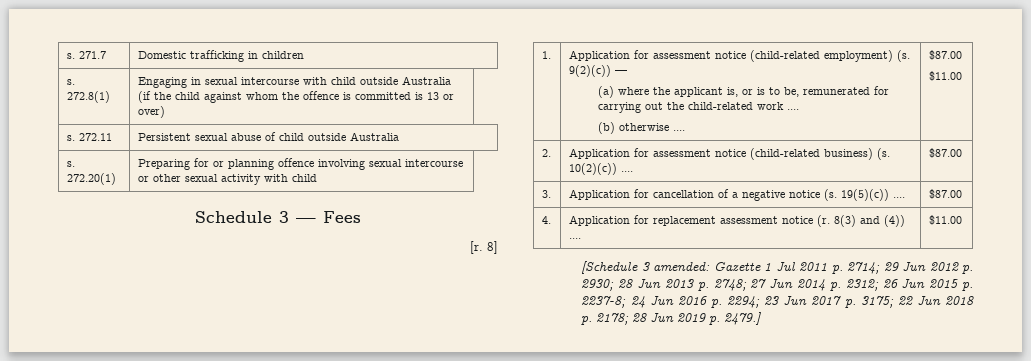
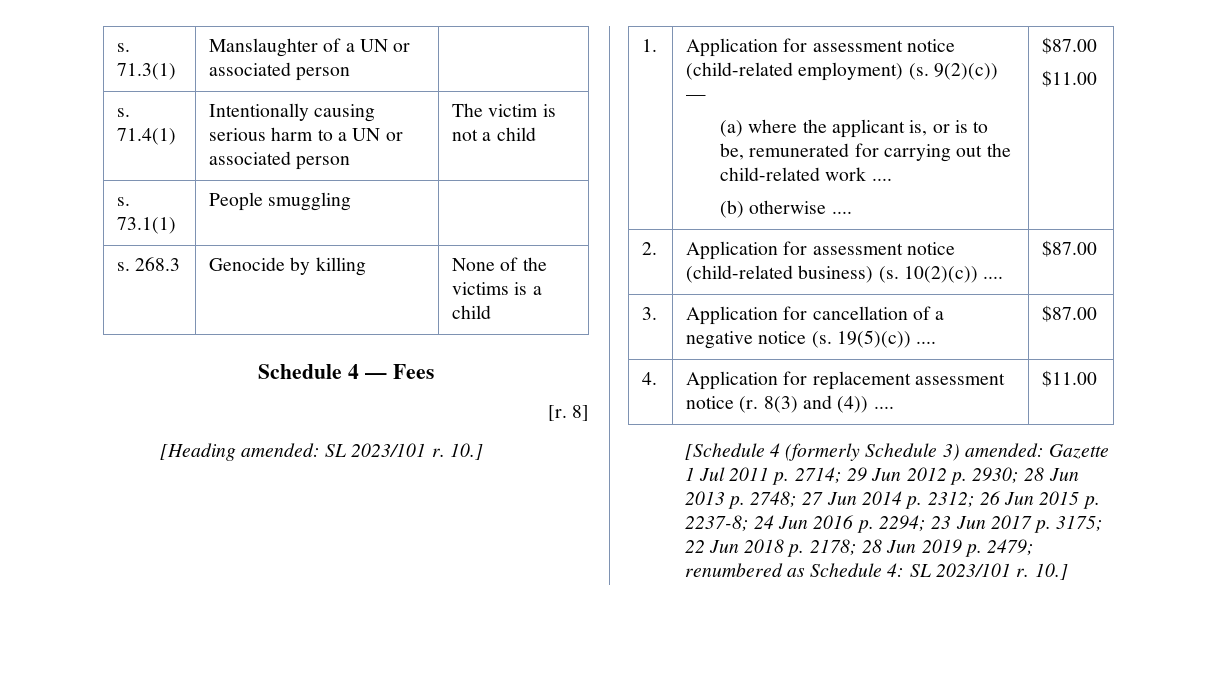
- s. 271.7 | Domestic trafficking in children
- s. 272.8(1) | Engaging in sexual intercourse with child outside Australia (if the child against whom the offence is committed is 13 or over)
- s. 272.11 | Persistent sexual abuse of child outside Australia
- s. 272.20(1) | Preparing for or planning offence involving sexual intercourse or other sexual activity with child
+ s. 71.3(1) | Manslaughter of a UN or associated person |
+ s. 71.4(1) | Intentionally causing serious harm to a UN or associated person | The victim is not a child
+ s. 73.1(1) | People smuggling |
+ s. 268.3 | Genocide by killing | None of the victims is a child
- Schedule 3 — Fees
+ Schedule 4 — Fees
+ [Heading amended: SL 2023/101 r. 10.]
- [Schedule 3 amended: Gazette 1 Jul 2011 p. 2714; 29 Jun 2012 p. 2930; 28 Jun 2013 p. 2748; 27 Jun 2014 p. 2312; 26 Jun 2015 p. 2237-8; 24 Jun 2016 p. 2294; 23 Jun 2017 p. 3175; 22 Jun 2018 p. 2178; 28 Jun 2019 p. 2479.]
+ [Schedule 4 (formerly Schedule 3) amended: Gazette 1 Jul 2011 p. 2714; 29 Jun 2012 p. 2930; 28 Jun 2013 p. 2748; 27 Jun 2014 p. 2312; 26 Jun 2015 p. 2237-8; 24 Jun 2016 p. 2294; 23 Jun 2017 p. 3175; 22 Jun 2018 p. 2178; 28 Jun 2019 p. 2479; renumbered as Schedule 4: SL 2023/101 r. 10.]

